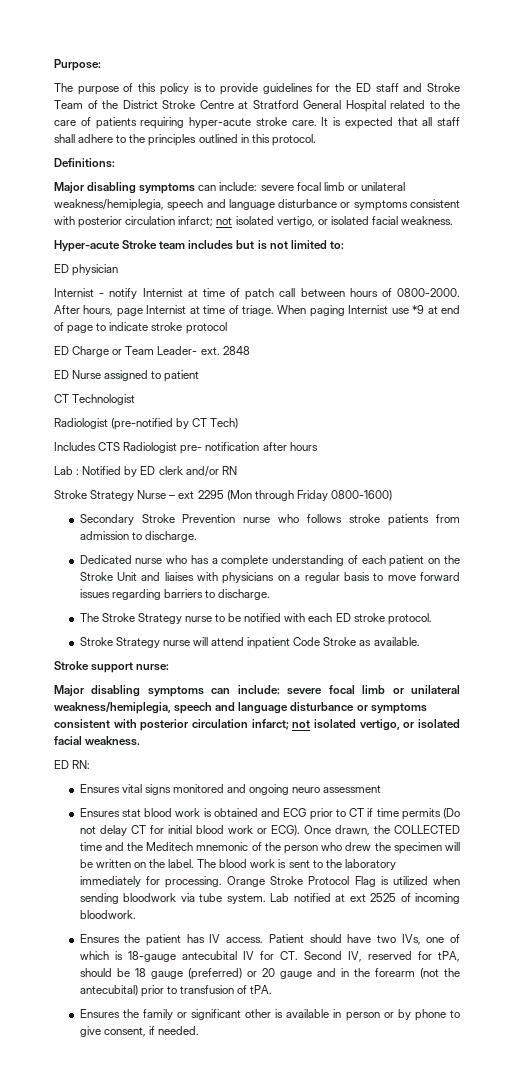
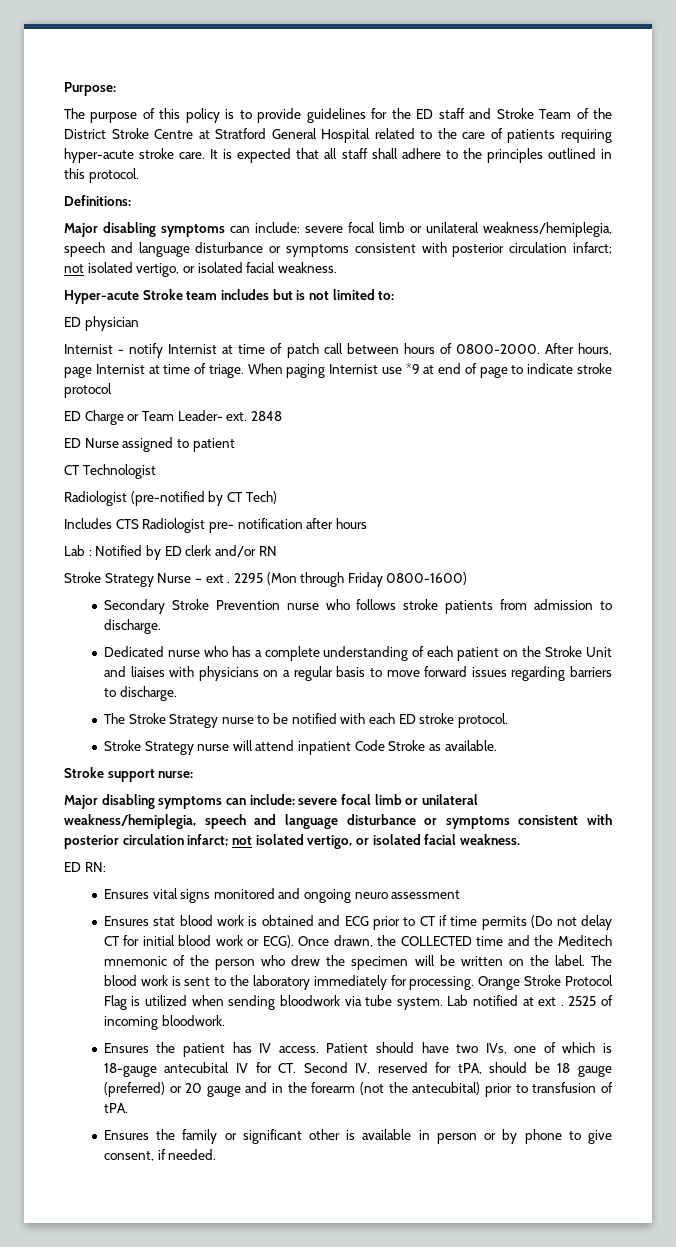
- Stroke Strategy Nurse – ext 2295 (Mon through Friday 0800-1600)
+ Stroke Strategy Nurse – ext . 2295 (Mon through Friday 0800-1600)
- Lab notified at ext 2525 of incoming bloodwork.
+ Lab notified at ext . 2525 of incoming bloodwork.

